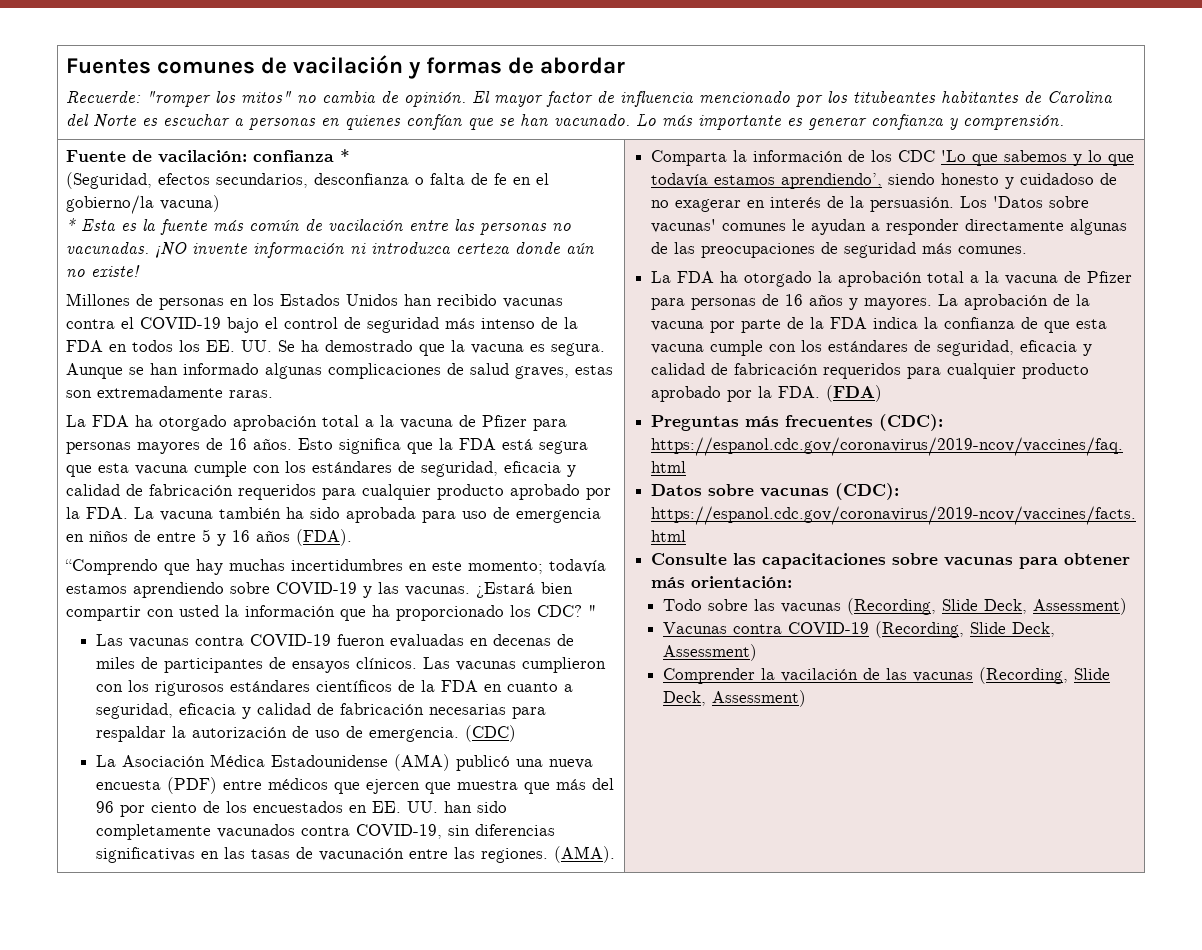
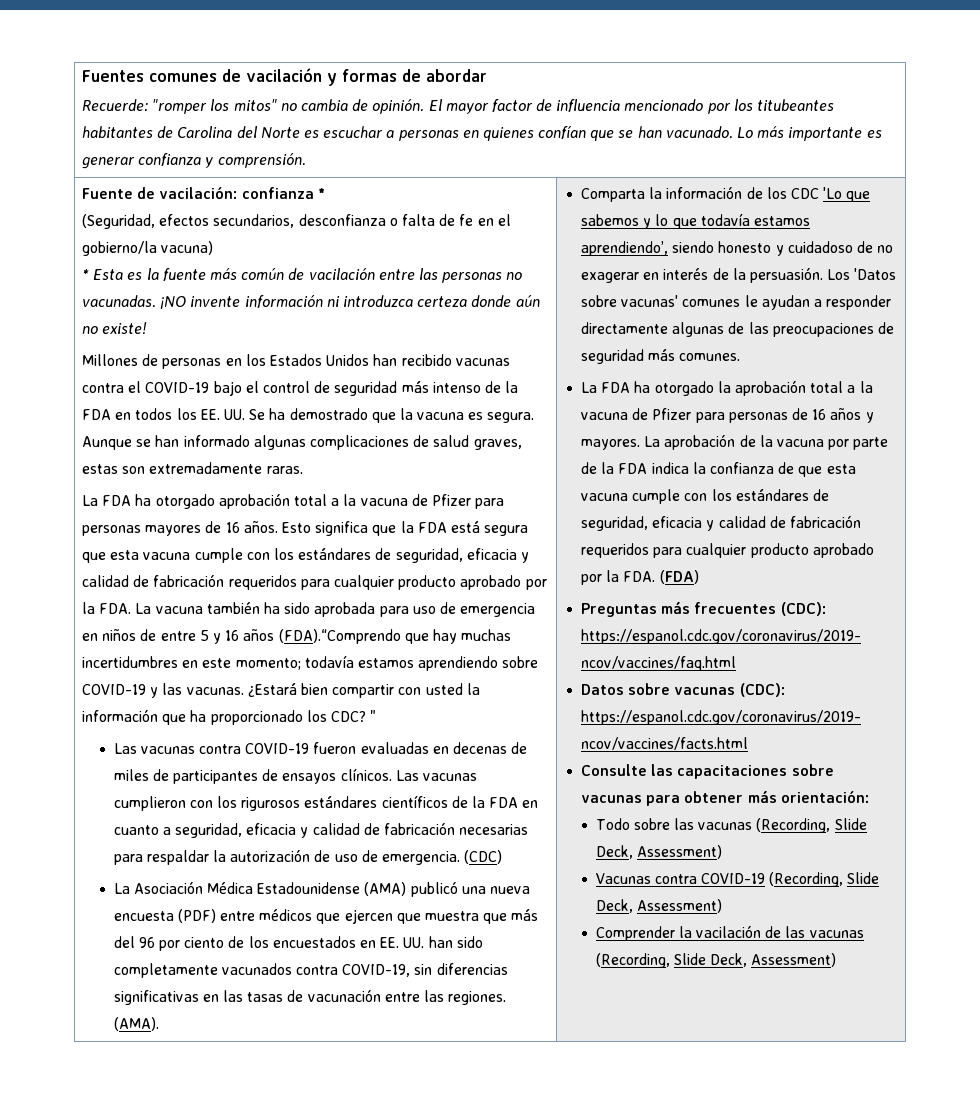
- Esto significa que la FDA está segura que esta vacuna cumple con los estándares de seguridad, eficacia y calidad de fabricación requeridos para cualquier producto aprobado por la FDA. La vacuna también ha sido aprobada para uso de emergencia en niños de entre 5 y 16 años (FDA).
- “Comprendo que hay muchas incertidumbres en este momento;
+ Esto significa que la FDA está segura que esta vacuna cumple con los estándares de seguridad, eficacia y calidad de fabricación requeridos para cualquier producto aprobado por la FDA. La vacuna también ha sido aprobada para uso de emergencia en niños de entre 5 y 16 años (FDA).“Comprendo que hay muchas incertidumbres en este momento;

